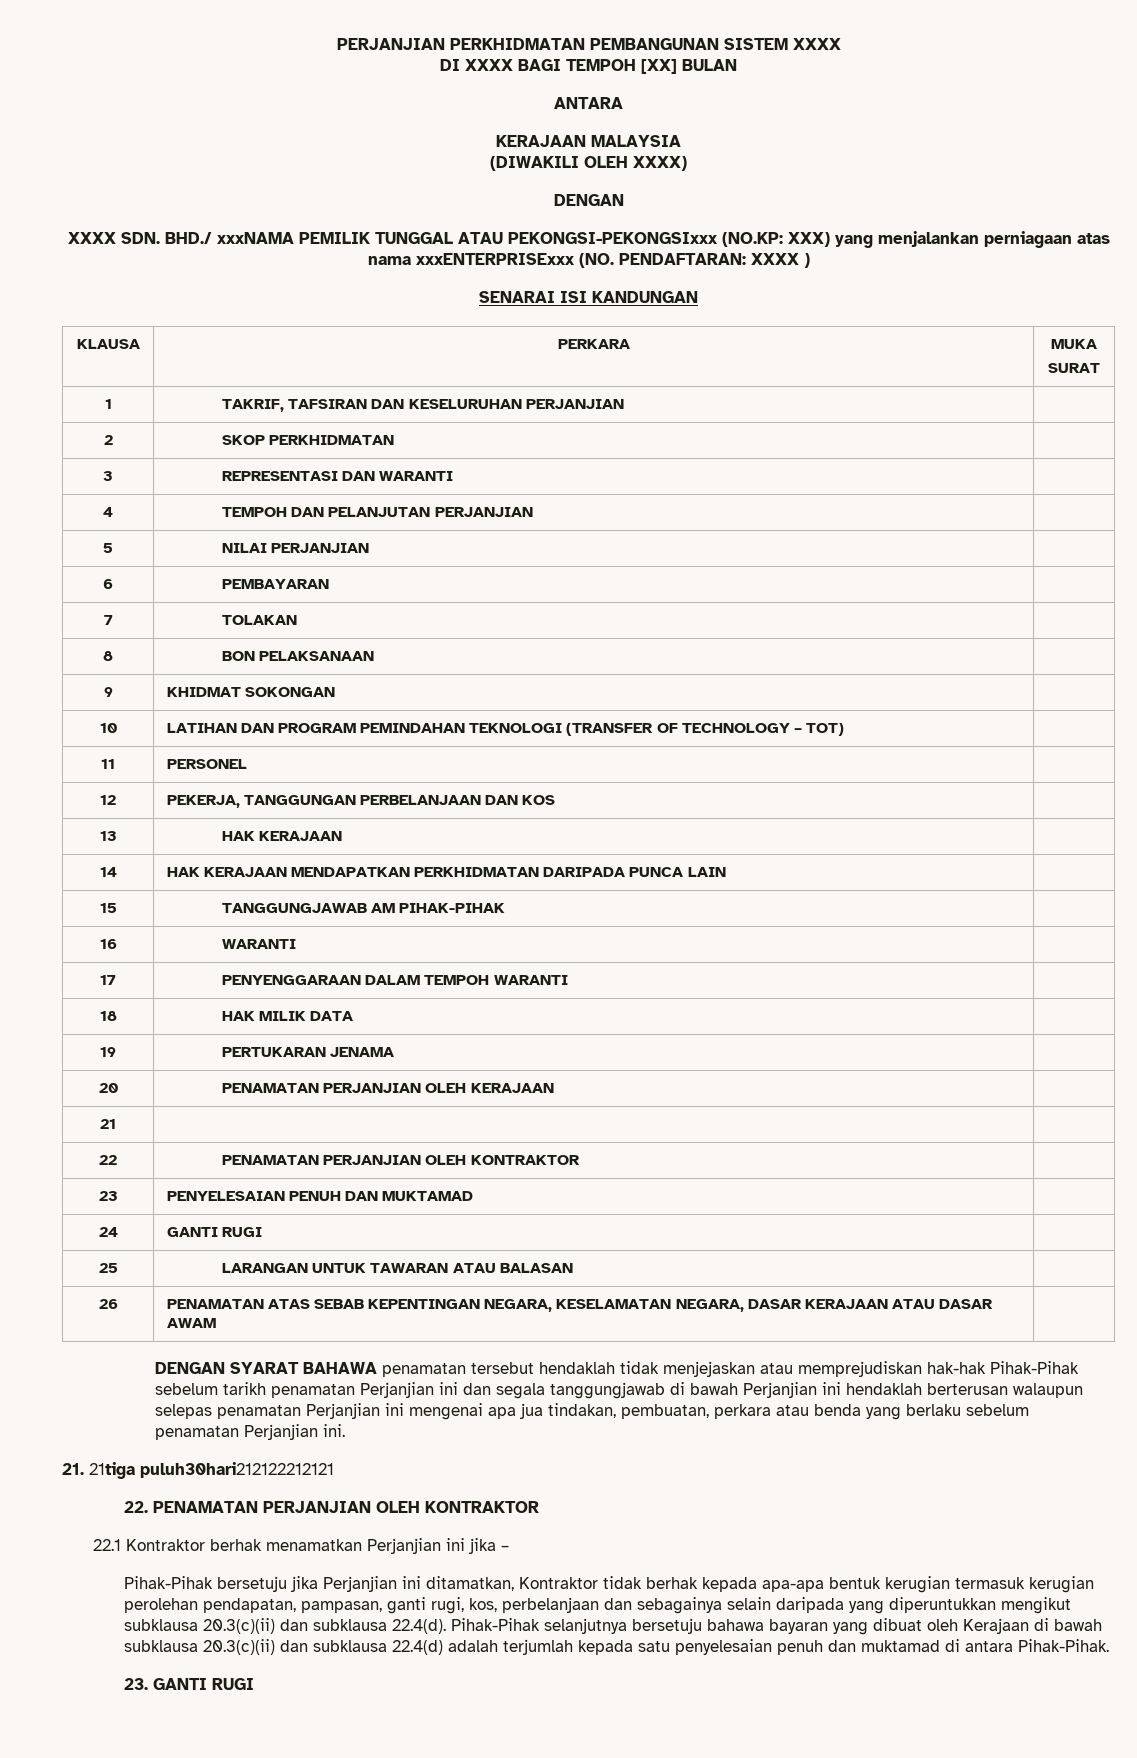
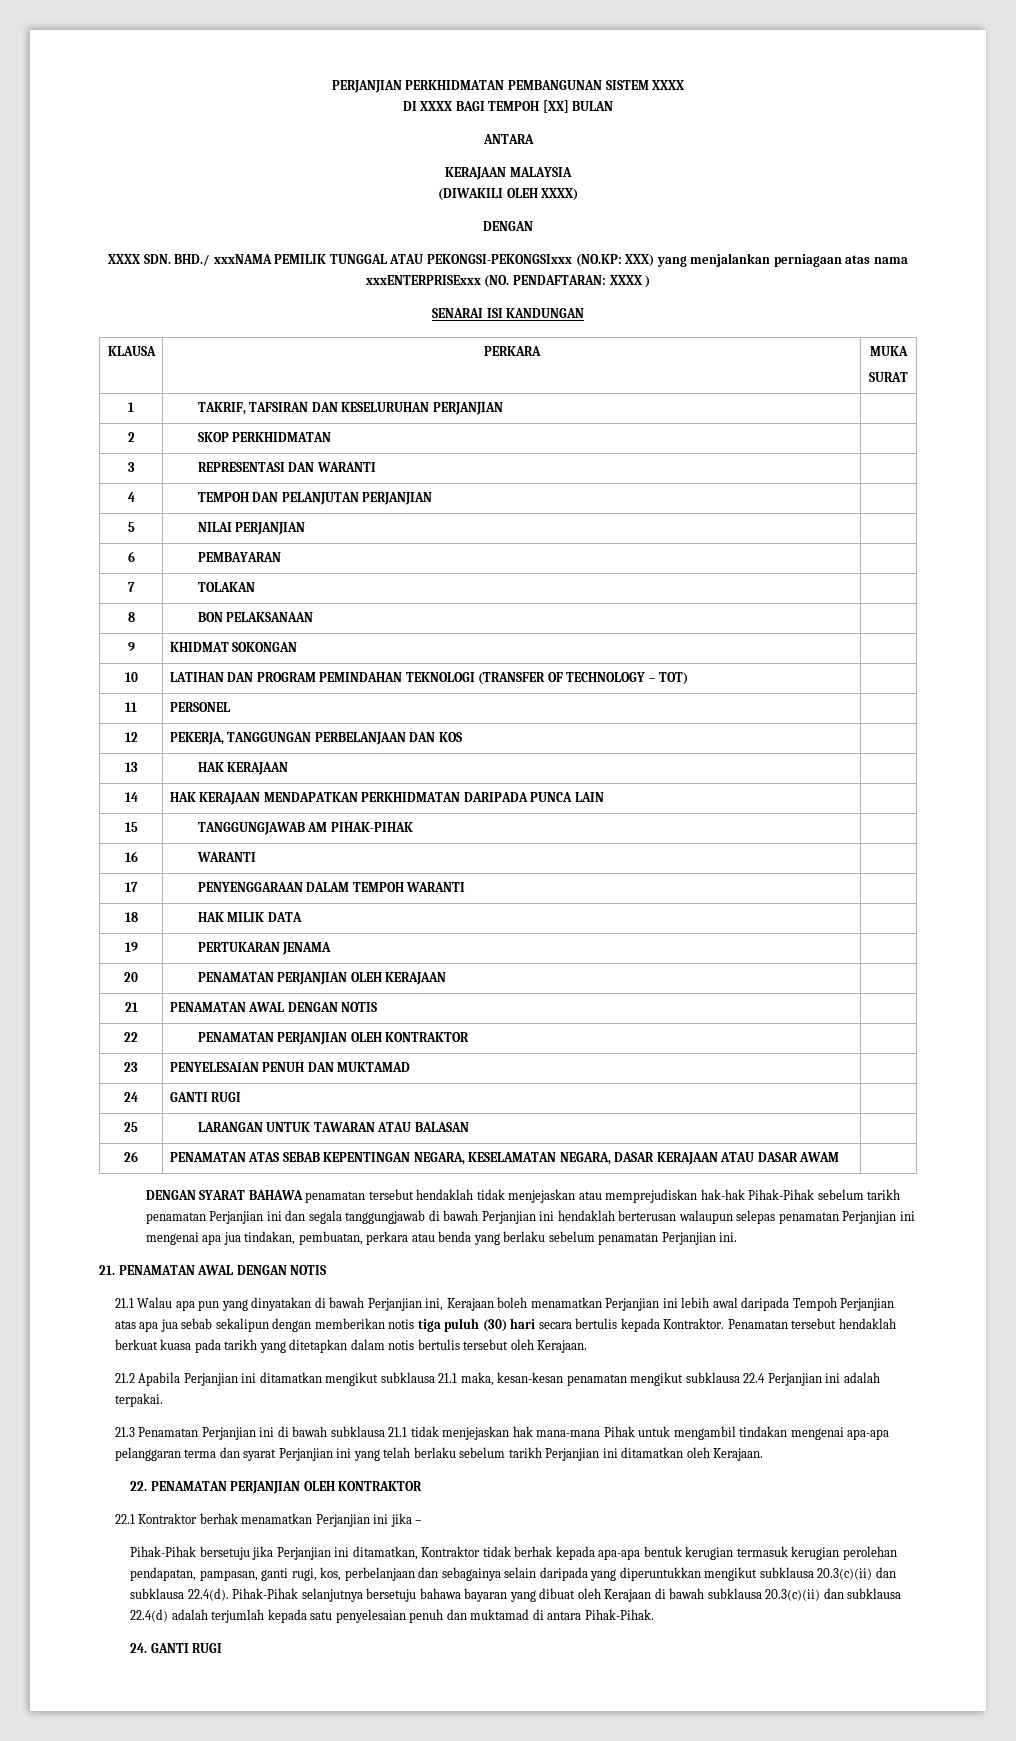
- 21 | |
+ 21 | PENAMATAN AWAL DENGAN NOTIS |
- 21. 21tiga puluh30hari212122212121
+ 21. PENAMATAN AWAL DENGAN NOTIS
+ 21.1 Walau apa pun yang dinyatakan di bawah Perjanjian ini, Kerajaan boleh menamatkan Perjanjian ini lebih awal daripada Tempoh Perjanjian atas apa jua sebab sekalipun dengan memberikan notis tiga puluh (30) hari secara bertulis kepada Kontraktor. Penamatan tersebut hendaklah berkuat kuasa pada tarikh yang ditetapkan dalam notis bertulis tersebut oleh Kerajaan.
+ 21.2 Apabila Perjanjian ini ditamatkan mengikut subklausa 21.1 maka, kesan-kesan penamatan mengikut subklausa 22.4 Perjanjian ini adalah terpakai.
+ 21.3 Penamatan Perjanjian ini di bawah subklausa 21.1 tidak menjejaskan hak mana-mana Pihak untuk mengambil tindakan mengenai apa-apa pelanggaran terma dan syarat Perjanjian ini yang telah berlaku sebelum tarikh Perjanjian ini ditamatkan oleh Kerajaan.
- 23. GANTI RUGI
+ 24. GANTI RUGI

